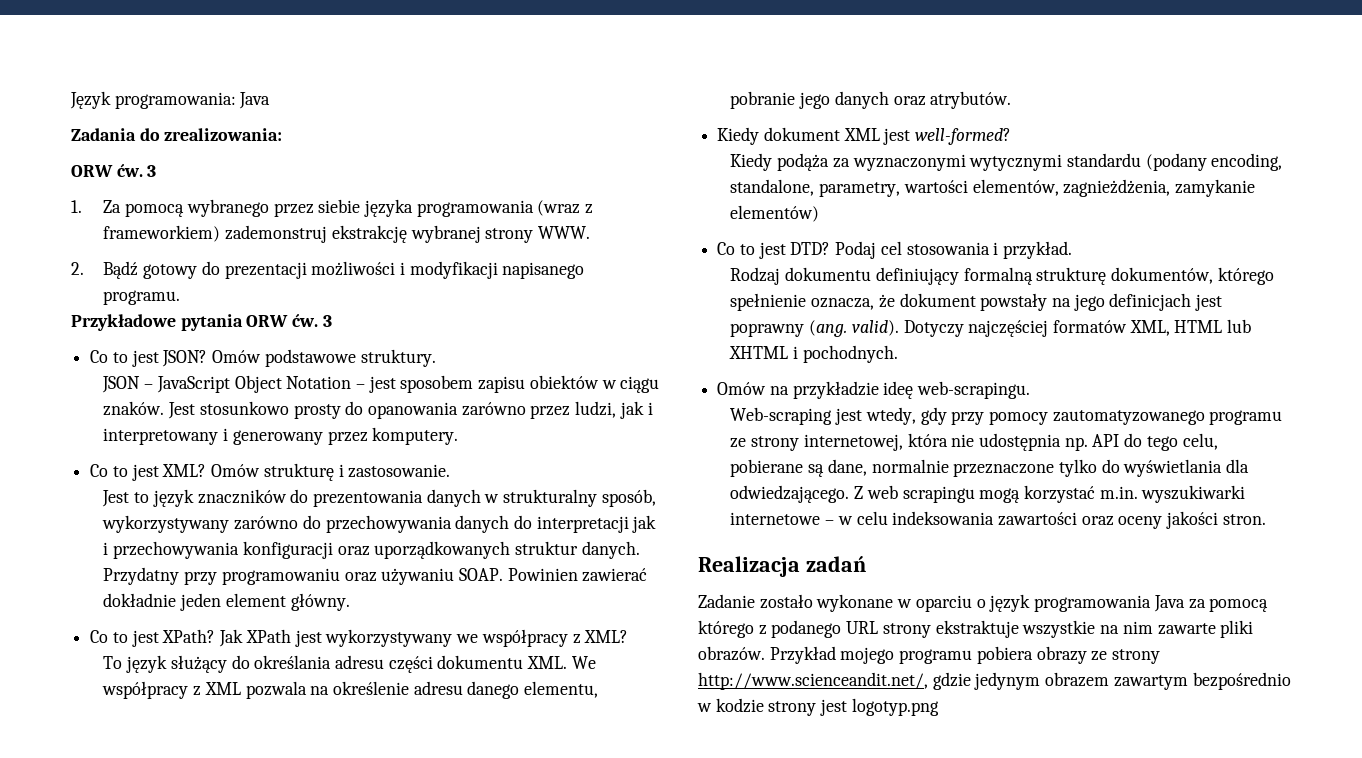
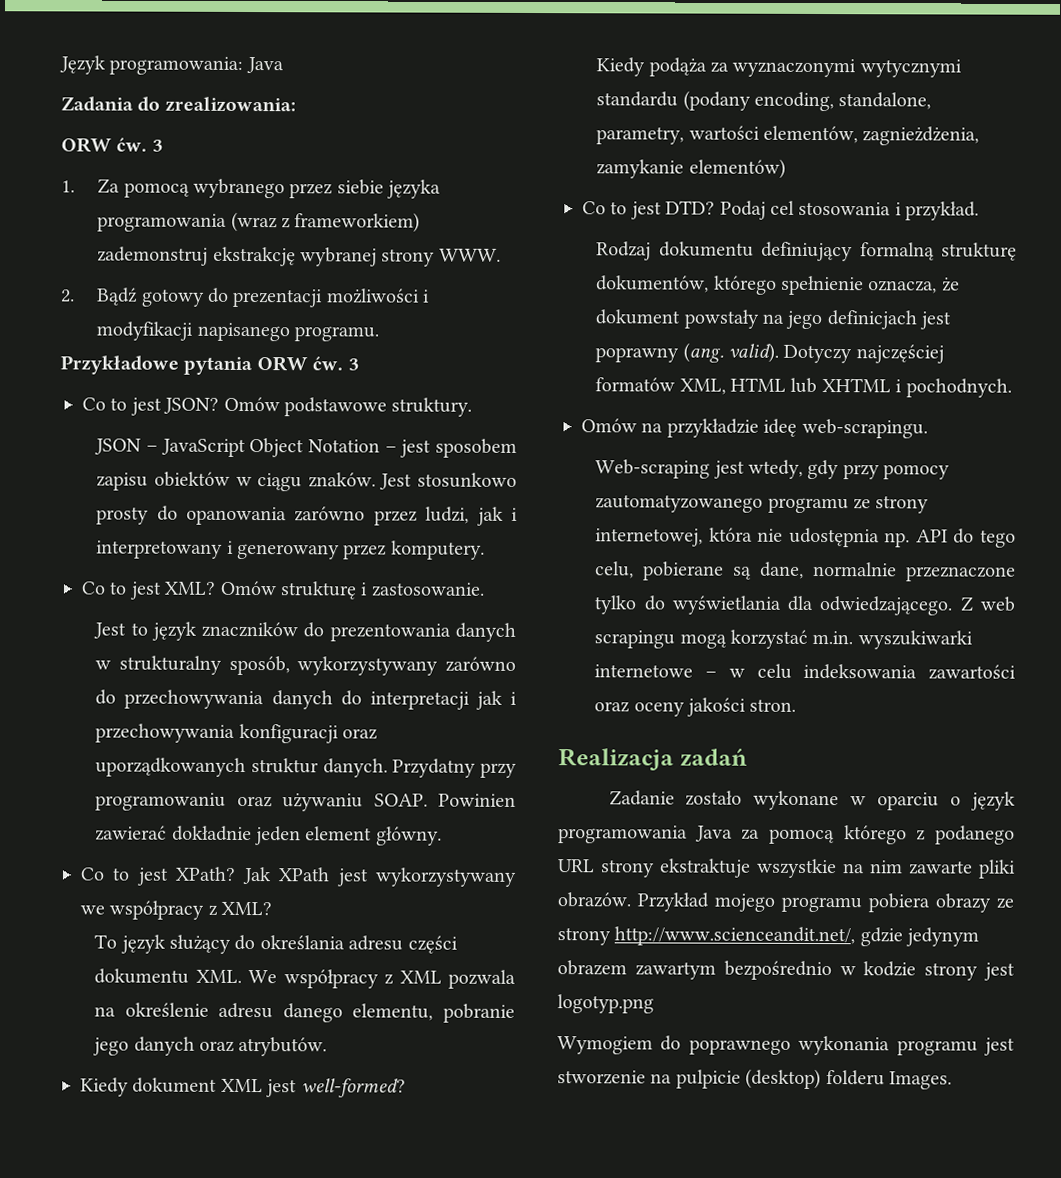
+ Wymogiem do poprawnego wykonania programu jest stworzenie na pulpicie (desktop) folderu Images.

